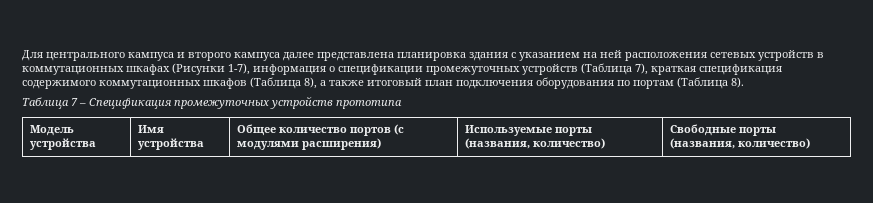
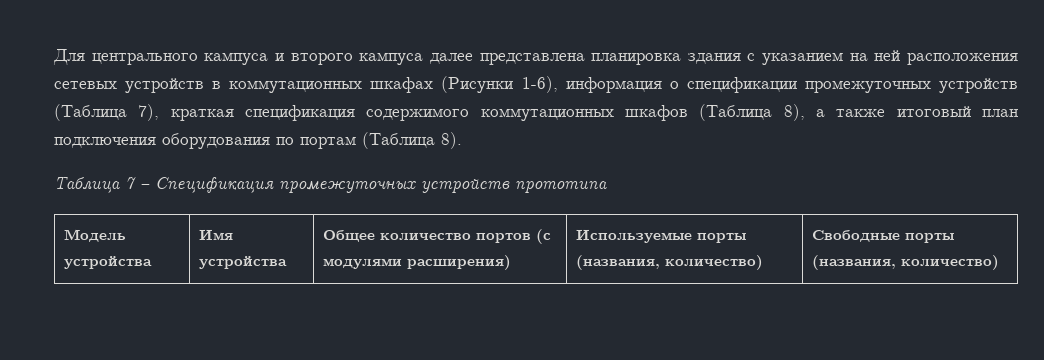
- Для центрального кампуса и второго кампуса далее представлена планировка здания с указанием на ней расположения сетевых устройств в коммутационных шкафах (Рисунки 1-7), информация о спецификации промежуточных устройств (Таблица 7), краткая спецификация содержимого коммутационных шкафов (Таблица 8), а также итоговый план подключения оборудования по портам (Таблица 8).
+ Для центрального кампуса и второго кампуса далее представлена планировка здания с указанием на ней расположения сетевых устройств в коммутационных шкафах (Рисунки 1-6), информация о спецификации промежуточных устройств (Таблица 7), краткая спецификация содержимого коммутационных шкафов (Таблица 8), а также итоговый план подключения оборудования по портам (Таблица 8).

